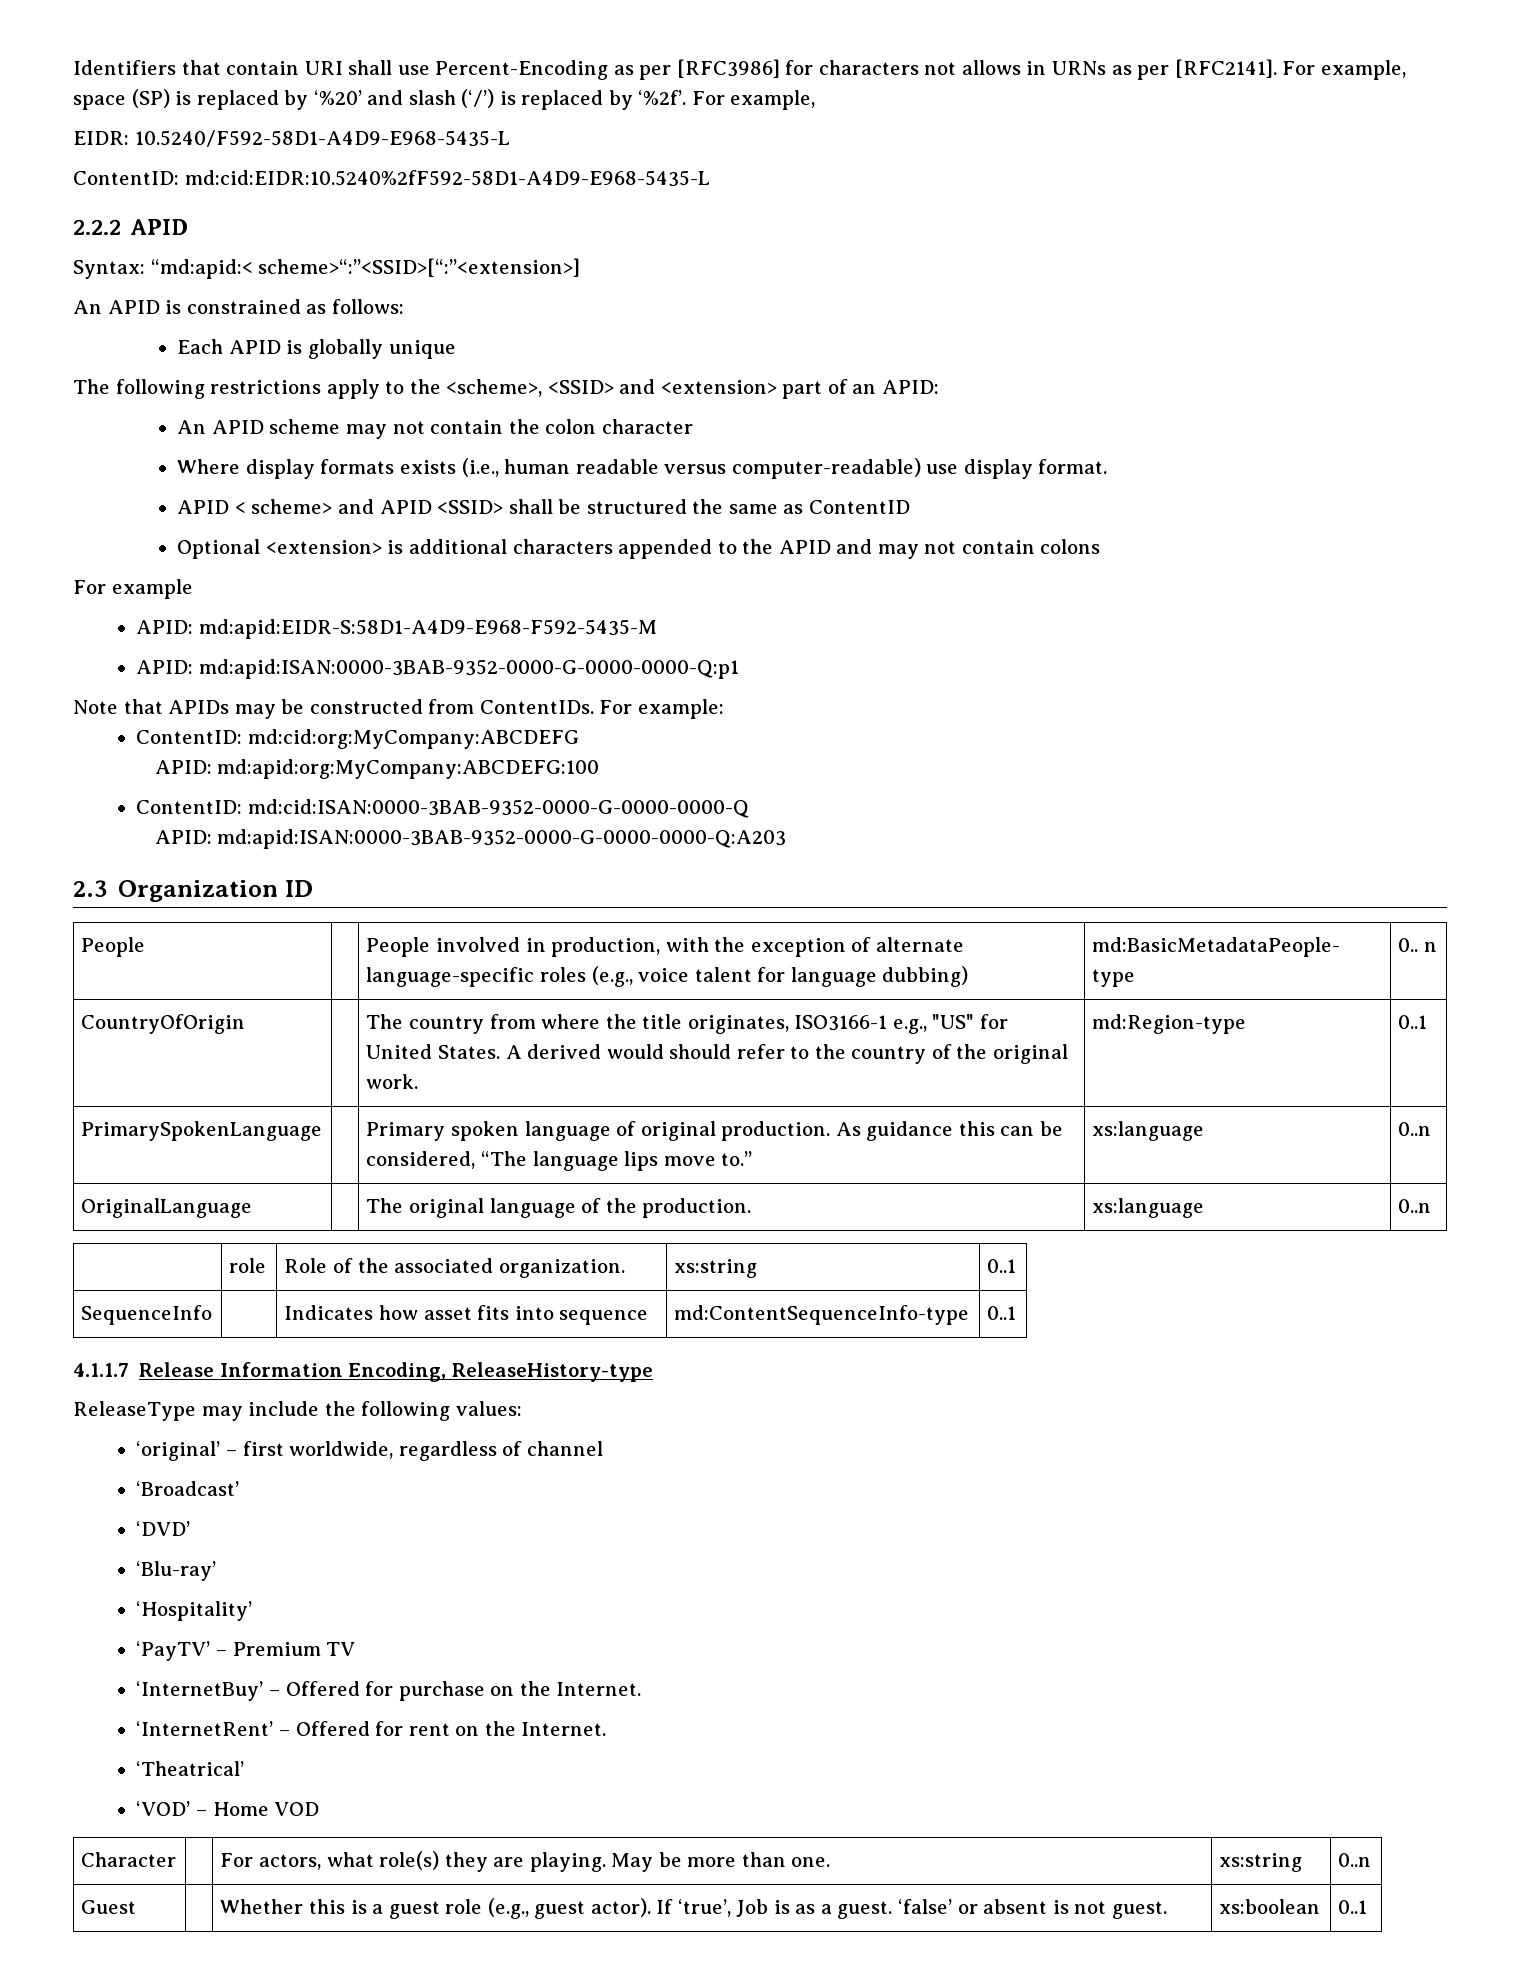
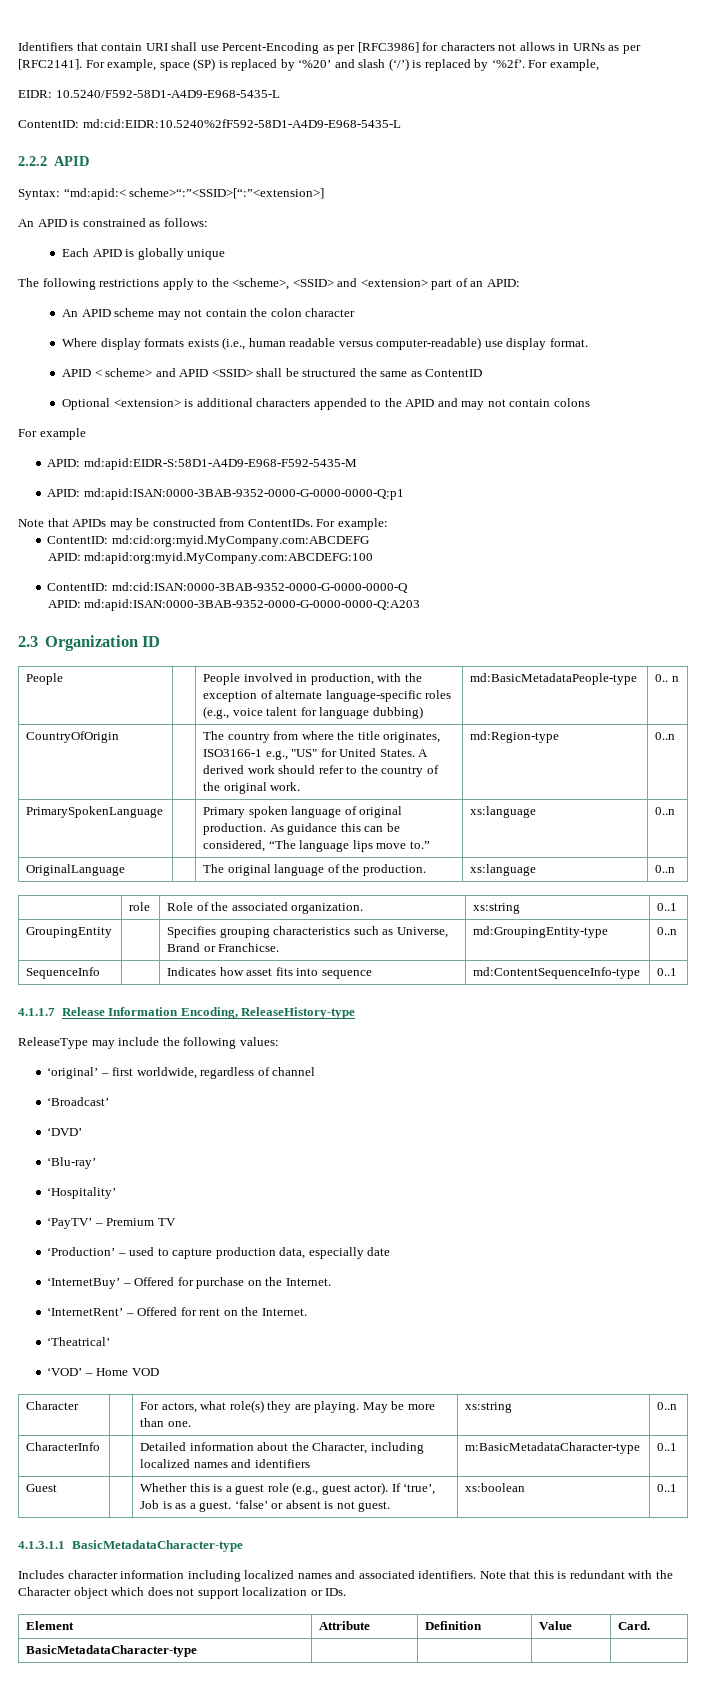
- ContentID: md:cid:org:MyCompany:ABCDEFG
- APID: md:apid:org:MyCompany:ABCDEFG:100
+ ContentID: md:cid:org:myid.MyCompany.com:ABCDEFG
+ APID: md:apid:org:myid.MyCompany.com:ABCDEFG:100
- CountryOfOrigin | | The country from where the title originates, ISO3166-1 e.g., "US" for United States. A derived would should refer to the country of the original work. | md:Region-type | 0..1
+ CountryOfOrigin | | The country from where the title originates, ISO3166-1 e.g., "US" for United States. A derived work should refer to the country of the original work. | md:Region-type | 0..n
+ GroupingEntity | | Specifies grouping characteristics such as Universe, Brand or Franchicse. | md:GroupingEntity-type | 0..n
+ ‘Production’ – used to capture production data, especially date
+ CharacterInfo | | Detailed information about the Character, including localized names and identifiers | m:BasicMetadataCharacter-type | 0..1
+ 4.1.3.1.1 BasicMetadataCharacter-type
+ Includes character information including localized names and associated identifiers. Note that this is redundant with the Character object which does not support localization or IDs.
+ Element | Attribute | Definition | Value | Card.
+ BasicMetadataCharacter-type | | | |

